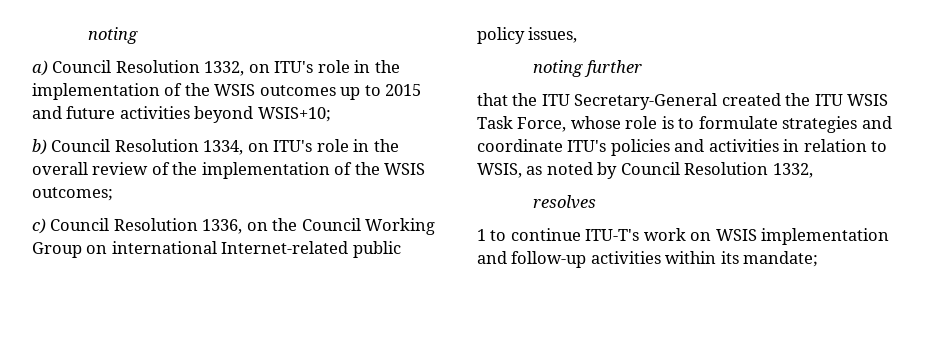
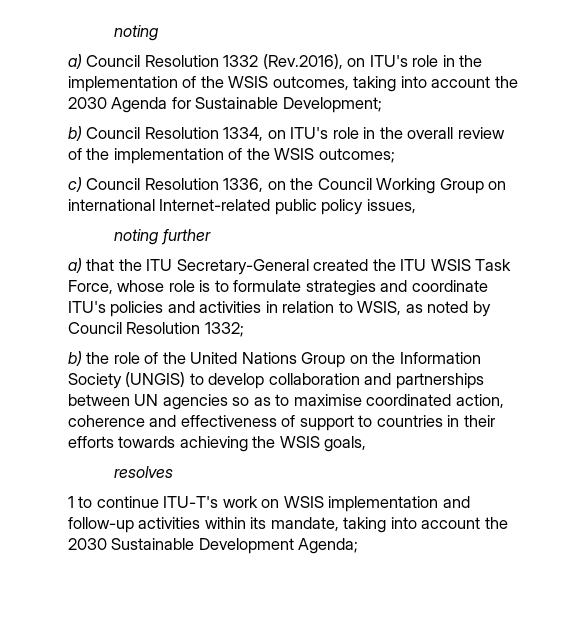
- a) Council Resolution 1332, on ITU's role in the implementation of the WSIS outcomes up to 2015 and future activities beyond WSIS+10;
+ a) Council Resolution 1332 (Rev.2016), on ITU's role in the implementation of the WSIS outcomes, taking into account the 2030 Agenda for Sustainable Development;
- that the ITU Secretary-General created the ITU WSIS Task Force, whose role is to formulate strategies and coordinate ITU's policies and activities in relation to WSIS, as noted by Council Resolution 1332,
+ a) that the ITU Secretary-General created the ITU WSIS Task Force, whose role is to formulate strategies and coordinate ITU's policies and activities in relation to WSIS, as noted by Council Resolution 1332;
+ b) the role of the United Nations Group on the Information Society (UNGIS) to develop collaboration and partnerships between UN agencies so as to maximise coordinated action, coherence and effectiveness of support to countries in their efforts towards achieving the WSIS goals,
- 1 to continue ITU-T's work on WSIS implementation and follow-up activities within its mandate;
+ 1 to continue ITU-T's work on WSIS implementation and follow-up activities within its mandate, taking into account the 2030 Sustainable Development Agenda;

